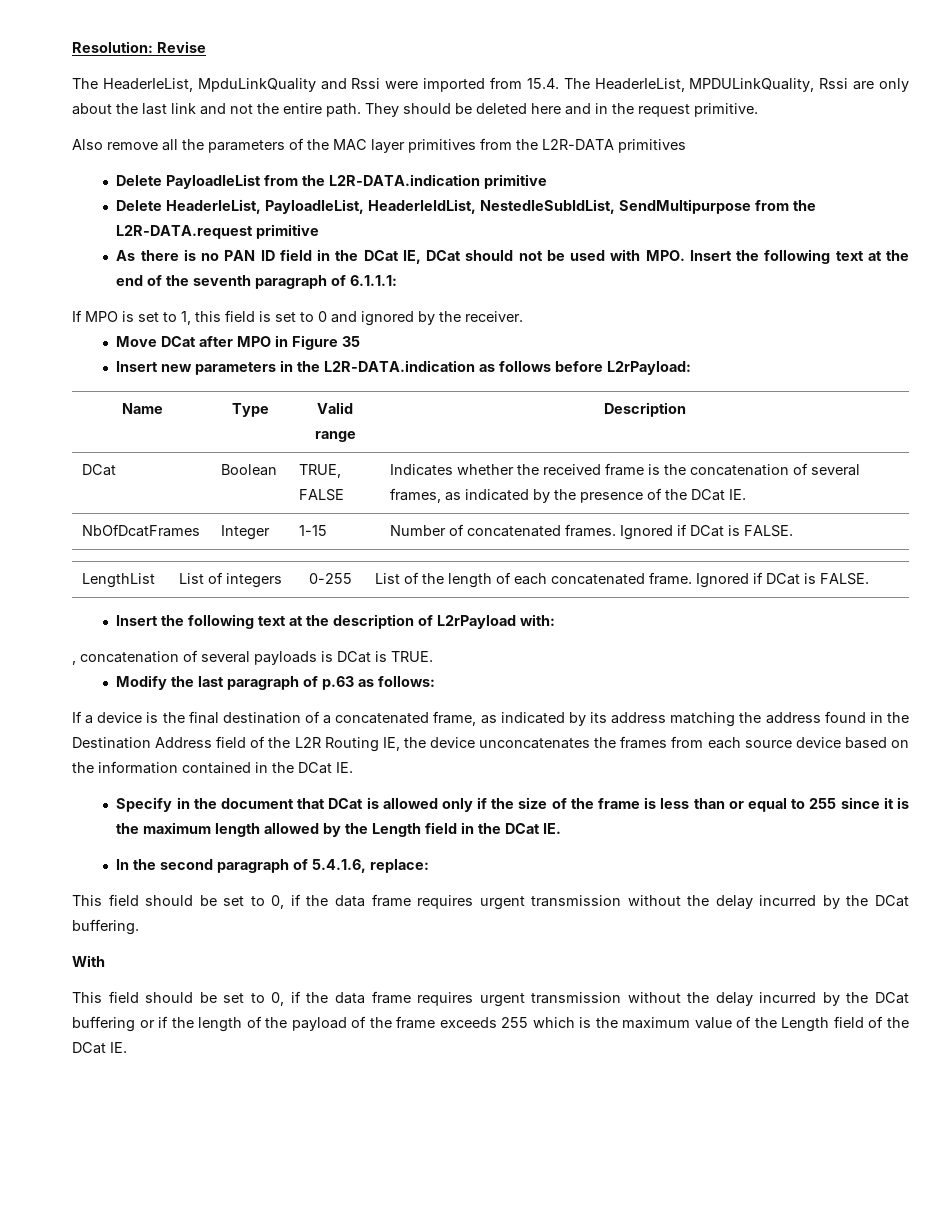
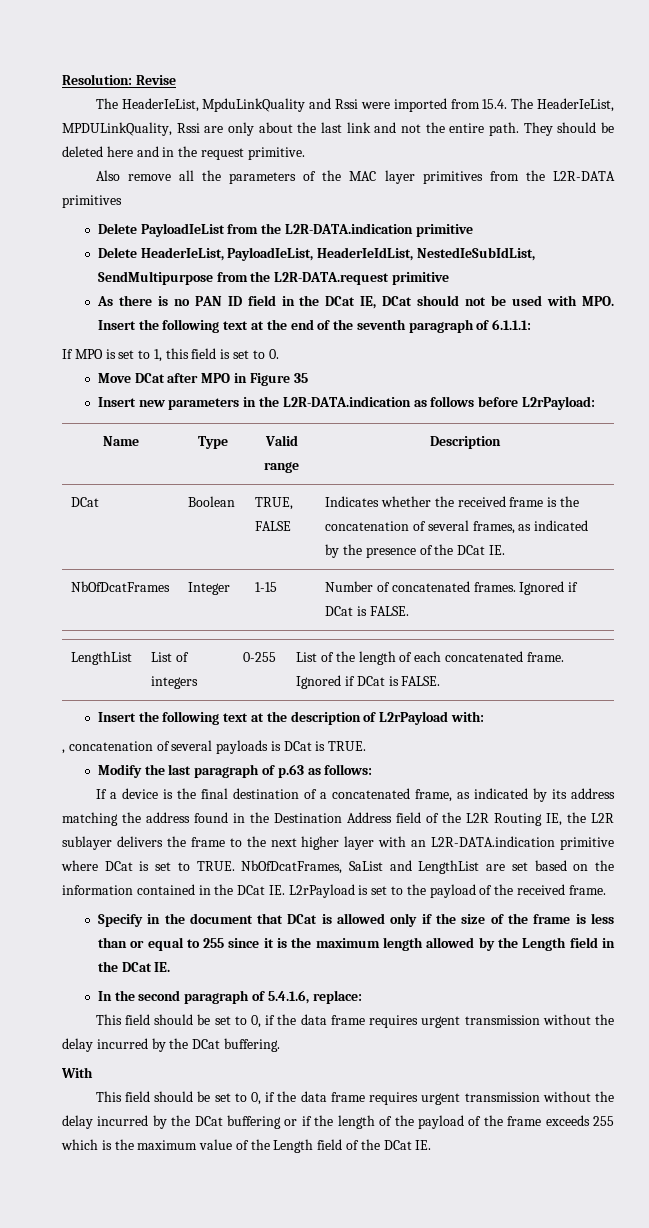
- If MPO is set to 1, this field is set to 0 and ignored by the receiver.
+ If MPO is set to 1, this field is set to 0.
- If a device is the final destination of a concatenated frame, as indicated by its address matching the address found in the Destination Address field of the L2R Routing IE, the device unconcatenates the frames from each source device based on the information contained in the DCat IE.
+ If a device is the final destination of a concatenated frame, as indicated by its address matching the address found in the Destination Address field of the L2R Routing IE, the L2R sublayer delivers the frame to the next higher layer with an L2R-DATA.indication primitive where DCat is set to TRUE. NbOfDcatFrames, SaList and LengthList are set based on the information contained in the DCat IE. L2rPayload is set to the payload of the received frame.

